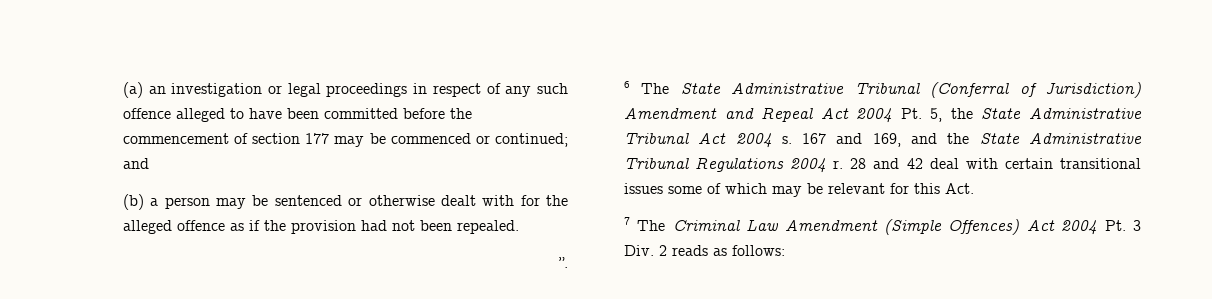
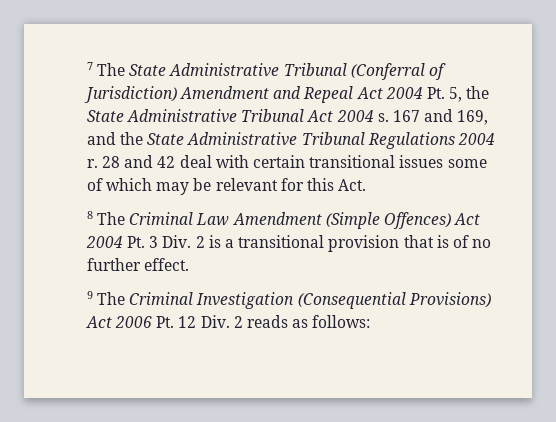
- (a) an investigation or legal proceedings in respect of any such offence alleged to have been committed before the commencement of section 177 may be commenced or continued; and
- (b) a person may be sentenced or otherwise dealt with for the alleged offence as if the provision had not been repealed.
- ”.
- 6 The State Administrative Tribunal (Conferral of Jurisdiction) Amendment and Repeal Act 2004 Pt. 5, the State Administrative Tribunal Act 2004 s.
+ 7 The State Administrative Tribunal (Conferral of Jurisdiction) Amendment and Repeal Act 2004 Pt. 5, the State Administrative Tribunal Act 2004 s.
- 7 The Criminal Law Amendment (Simple Offences) Act 2004 Pt. 3 Div. 2 reads as follows:
+ 8 The Criminal Law Amendment (Simple Offences) Act 2004 Pt. 3 Div. 2 is a transitional provision that is of no further effect.
+ 9 The Criminal Investigation (Consequential Provisions) Act 2006 Pt. 12 Div. 2 reads as follows:

